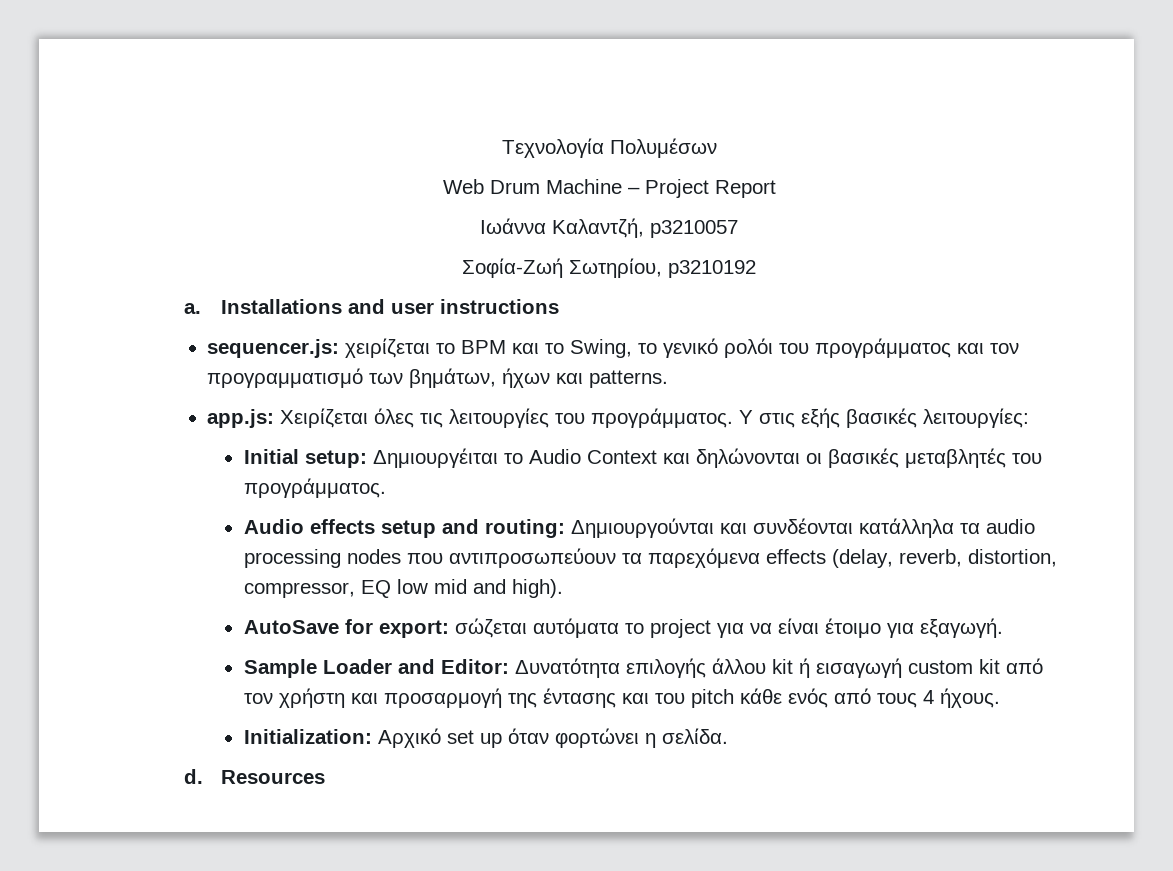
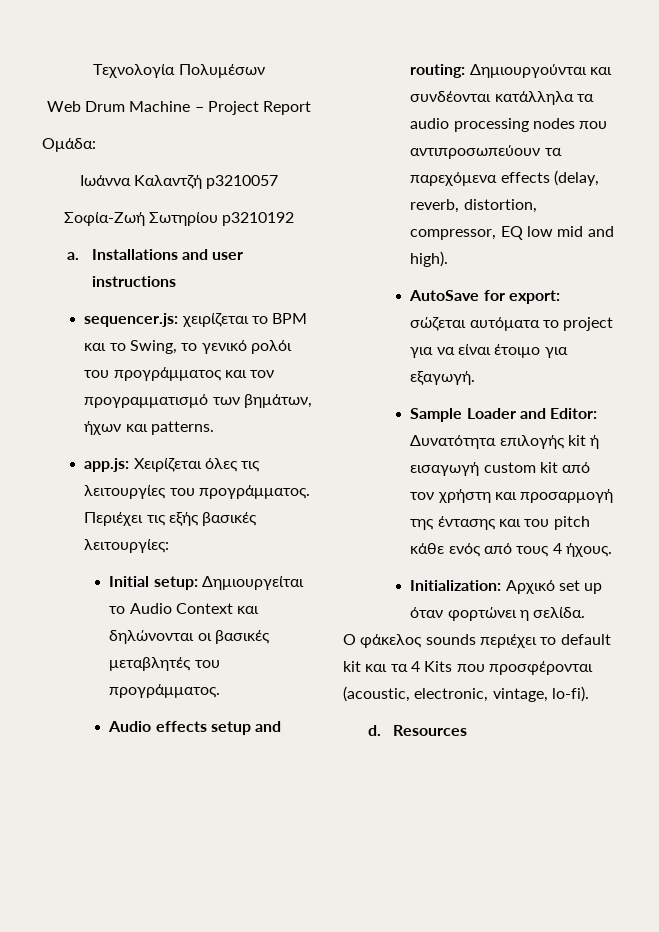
+ Ομάδα:
- Ιωάννα Καλαντζή, p3210057
+ Ιωάννα Καλαντζή p3210057
- Σοφία-Ζωή Σωτηρίου, p3210192
+ Σοφία-Ζωή Σωτηρίου p3210192
- Υ στις εξής βασικές λειτουργίες:
+ Περιέχει τις εξής βασικές λειτουργίες:
- Initial setup: Δημιουργέιται το Audio Context και δηλώνονται οι βασικές μεταβλητές του προγράμματος.
+ Initial setup: Δημιουργείται το Audio Context και δηλώνονται οι βασικές μεταβλητές του προγράμματος.
- Sample Loader and Editor: Δυνατότητα επιλογής άλλου kit ή εισαγωγή custom kit από τον χρήστη και προσαρμογή της έντασης και του pitch κάθε ενός από τους 4 ήχους.
+ Sample Loader and Editor: Δυνατότητα επιλογής kit ή εισαγωγή custom kit από τον χρήστη και προσαρμογή της έντασης και του pitch κάθε ενός από τους 4 ήχους.
+ Ο φάκελος sounds περιέχει το default kit και τα 4 Kits που προσφέρονται (acoustic, electronic, vintage, lo-fi).

